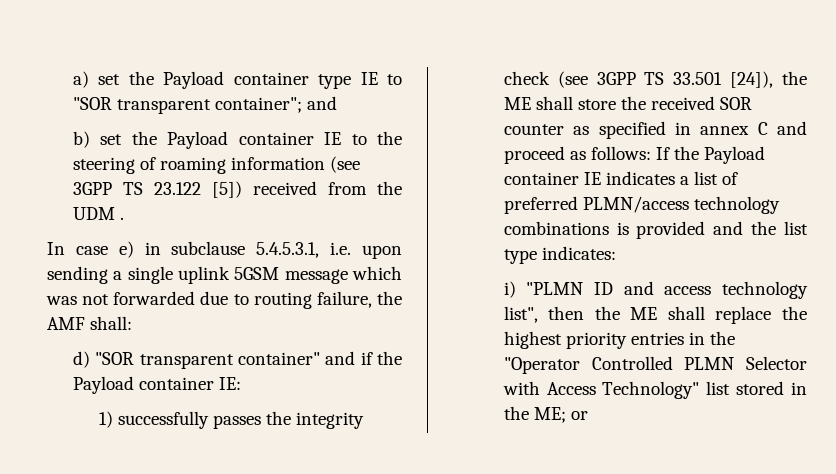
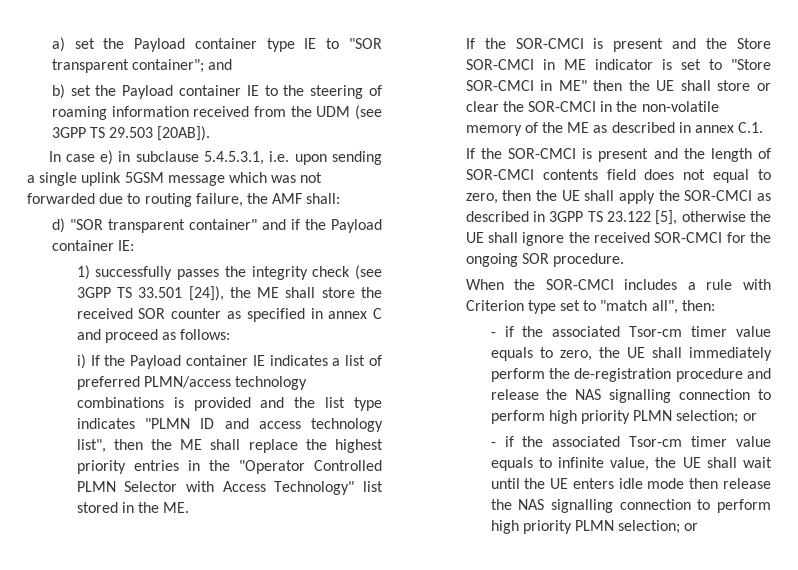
- b) set the Payload container IE to the steering of roaming information (see 3GPP TS 23.122 [5]) received from the UDM .
+ b) set the Payload container IE to the steering of roaming information received from the UDM (see 3GPP TS 29.503 [20AB]).
- 1) successfully passes the integrity check (see 3GPP TS 33.501 [24]), the ME shall store the received SOR counter as specified in annex C and proceed as follows: If the Payload container IE indicates a list of preferred PLMN/access technology combinations is provided and the list type indicates:
- i) "PLMN ID and access technology list", then the ME shall replace the highest priority entries in the "Operator Controlled PLMN Selector with Access Technology" list stored in the ME;
+ 1) successfully passes the integrity check (see 3GPP TS 33.501 [24]), the ME shall store the received SOR counter as specified in annex C and proceed as follows:
+ i) If the Payload container IE indicates a list of preferred PLMN/access technology combinations is provided and the list type indicates "PLMN ID and access technology list", then the ME shall replace the highest priority entries in the "Operator Controlled PLMN Selector with Access Technology" list stored in the ME.
+ If the SOR-CMCI is present and the Store SOR-CMCI in ME indicator is set to "Store SOR-CMCI in ME" then the UE shall store or clear the SOR-CMCI in the non-volatile memory of the ME as described in annex C.1.
+ If the SOR-CMCI is present and the length of SOR-CMCI contents field does not equal to zero, then the UE shall apply the SOR-CMCI as described in 3GPP TS 23.122 [5], otherwise the UE shall ignore the received SOR-CMCI for the ongoing SOR procedure.
+ When the SOR-CMCI includes a rule with Criterion type set to "match all", then:
+ - if the associated Tsor-cm timer value equals to zero, the UE shall immediately perform the de-registration procedure and release the NAS signalling connection to perform high priority PLMN selection; or
+ - if the associated Tsor-cm timer value equals to infinite value, the UE shall wait until the UE enters idle mode then release the NAS signalling connection to perform high priority PLMN selection;

